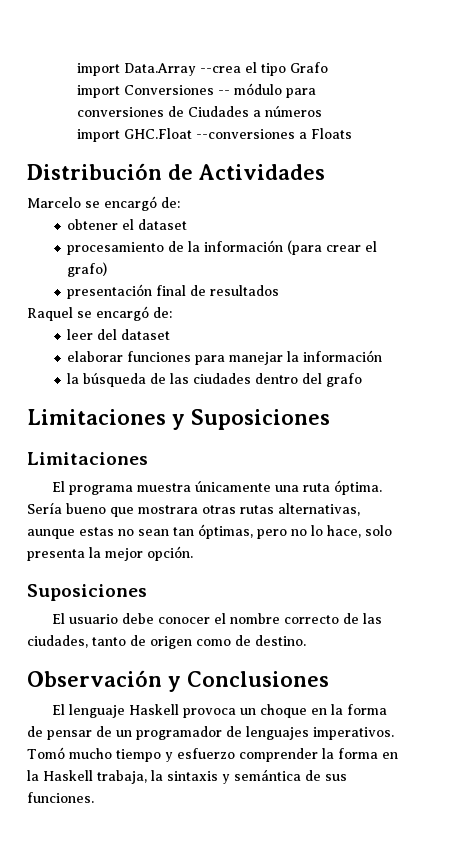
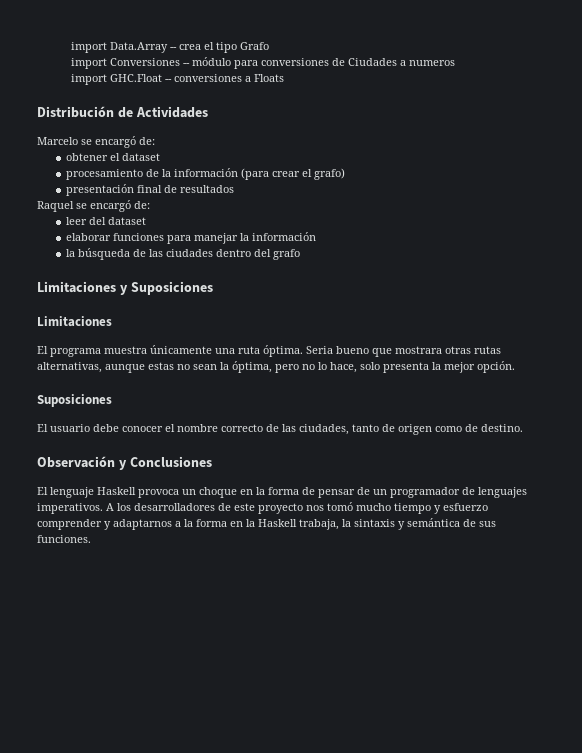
- import Data.Array --crea el tipo Grafo
+ import Data.Array -- crea el tipo Grafo
- import Conversiones -- módulo para conversiones de Ciudades a números
+ import Conversiones -- módulo para conversiones de Ciudades a numeros
- import GHC.Float --conversiones a Floats
+ import GHC.Float -- conversiones a Floats
- Sería bueno que mostrara otras rutas alternativas, aunque estas no sean tan óptimas, pero no lo hace, solo presenta la mejor opción.
+ Seria bueno que mostrara otras rutas alternativas, aunque estas no sean la óptima, pero no lo hace, solo presenta la mejor opción.
- Tomó mucho tiempo y esfuerzo comprender la forma en la Haskell trabaja, la sintaxis y semántica de sus funciones.
+ A los desarrolladores de este proyecto nos tomó mucho tiempo y esfuerzo comprender y adaptarnos a la forma en la Haskell trabaja, la sintaxis y semántica de sus funciones.

